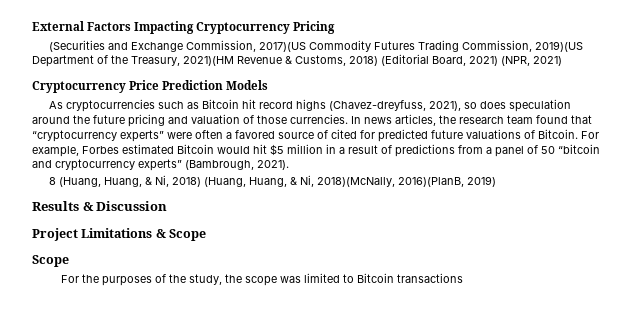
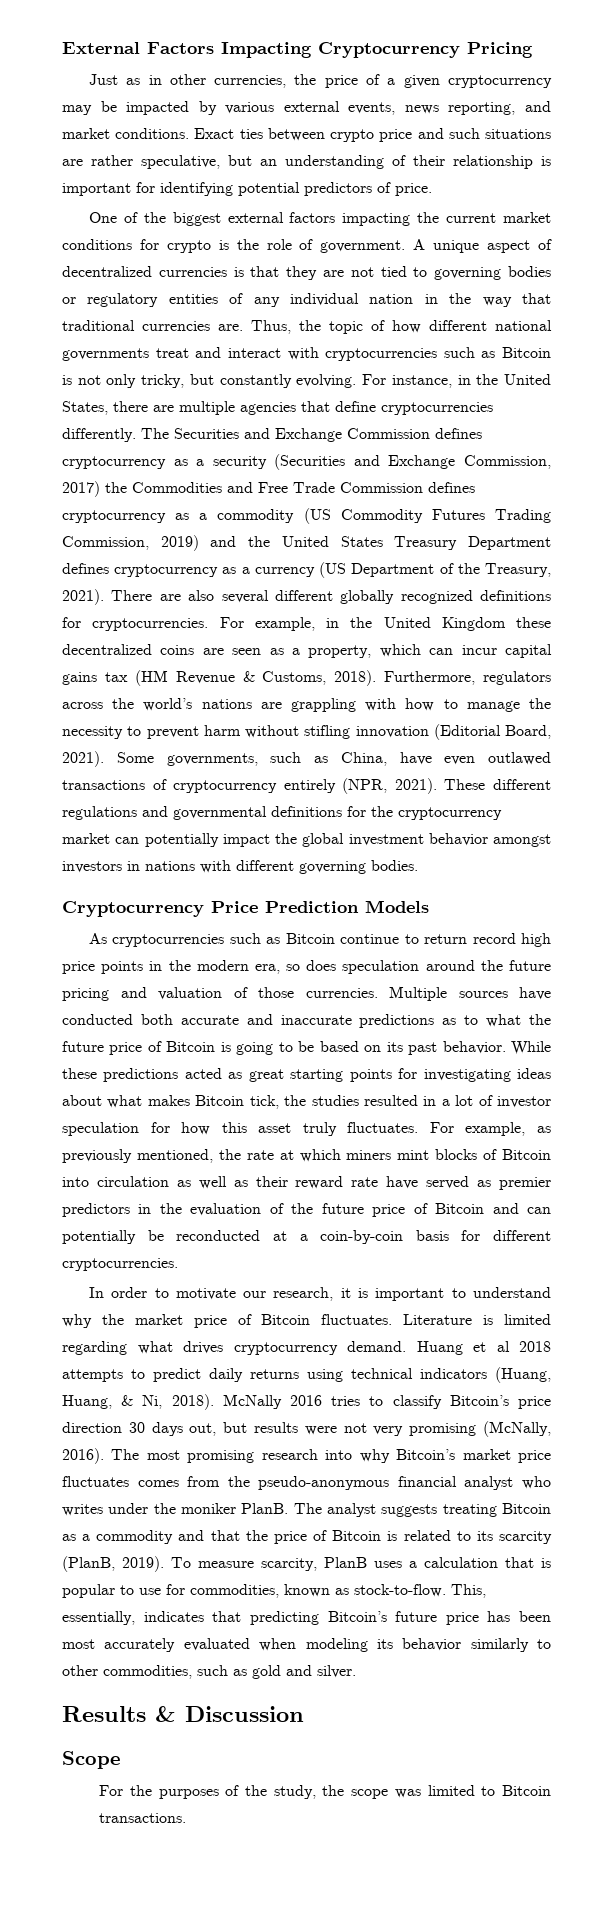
- (Securities and Exchange Commission, 2017)(US Commodity Futures Trading Commission, 2019)(US Department of the Treasury, 2021)(HM Revenue & Customs, 2018) (Editorial Board, 2021) (NPR, 2021)
+ Just as in other currencies, the price of a given cryptocurrency may be impacted by various external events, news reporting, and market conditions. Exact ties between crypto price and such situations are rather speculative, but an understanding of their relationship is important for identifying potential predictors of price.
+ One of the biggest external factors impacting the current market conditions for crypto is the role of government. A unique aspect of decentralized currencies is that they are not tied to governing bodies or regulatory entities of any individual nation in the way that traditional currencies are. Thus, the topic of how different national governments treat and interact with cryptocurrencies such as Bitcoin is not only tricky, but constantly evolving. For instance, in the United States, there are multiple agencies that define cryptocurrencies differently. The Securities and Exchange Commission defines cryptocurrency as a security (Securities and Exchange Commission, 2017) the Commodities and Free Trade Commission defines cryptocurrency as a commodity (US Commodity Futures Trading Commission, 2019) and the United States Treasury Department defines cryptocurrency as a currency (US Department of the Treasury, 2021). There are also several different globally recognized definitions for cryptocurrencies. For example, in the United Kingdom these decentralized coins are seen as a property, which can incur capital gains tax (HM Revenue & Customs, 2018). Furthermore, regulators across the world’s nations are grappling with how to manage the necessity to prevent harm without stifling innovation (Editorial Board, 2021). Some governments, such as China, have even outlawed transactions of cryptocurrency entirely (NPR, 2021). These different regulations and governmental definitions for the cryptocurrency market can potentially impact the global investment behavior amongst investors in nations with different governing bodies.
- As cryptocurrencies such as Bitcoin hit record highs (Chavez-dreyfuss, 2021), so does speculation around the future pricing and valuation of those currencies.
+ As cryptocurrencies such as Bitcoin continue to return record high price points in the modern era, so does speculation around the future pricing and valuation of those currencies.
- In news articles, the research team found that “cryptocurrency experts” were often a favored source of cited for predicted future valuations of Bitcoin. For example, Forbes estimated Bitcoin would hit $5 million in a result of predictions from a panel of 50 “bitcoin and cryptocurrency experts” (Bambrough, 2021).
- 8 (Huang, Huang, & Ni, 2018) (Huang, Huang, & Ni, 2018)(McNally, 2016)(PlanB, 2019)
+ Multiple sources have conducted both accurate and inaccurate predictions as to what the future price of Bitcoin is going to be based on its past behavior. While these predictions acted as great starting points for investigating ideas about what makes Bitcoin tick, the studies resulted in a lot of investor speculation for how this asset truly fluctuates. For example, as previously mentioned, the rate at which miners mint blocks of Bitcoin into circulation as well as their reward rate have served as premier predictors in the evaluation of the future price of Bitcoin and can potentially be reconducted at a coin-by-coin basis for different cryptocurrencies.
+ In order to motivate our research, it is important to understand why the market price of Bitcoin fluctuates. Literature is limited regarding what drives cryptocurrency demand. Huang et al 2018 attempts to predict daily returns using technical indicators (Huang, Huang, & Ni, 2018). McNally 2016 tries to classify Bitcoin’s price direction 30 days out, but results were not very promising (McNally, 2016). The most promising research into why Bitcoin’s market price fluctuates comes from the pseudo-anonymous financial analyst who writes under the moniker PlanB. The analyst suggests treating Bitcoin as a commodity and that the price of Bitcoin is related to its scarcity (PlanB, 2019). To measure scarcity, PlanB uses a calculation that is popular to use for commodities, known as stock-to-flow. This, essentially, indicates that predicting Bitcoin’s future price has been most accurately evaluated when modeling its behavior similarly to other commodities, such as gold and silver.
- Project Limitations & Scope
- For the purposes of the study, the scope was limited to Bitcoin transactions
+ For the purposes of the study, the scope was limited to Bitcoin transactions.

